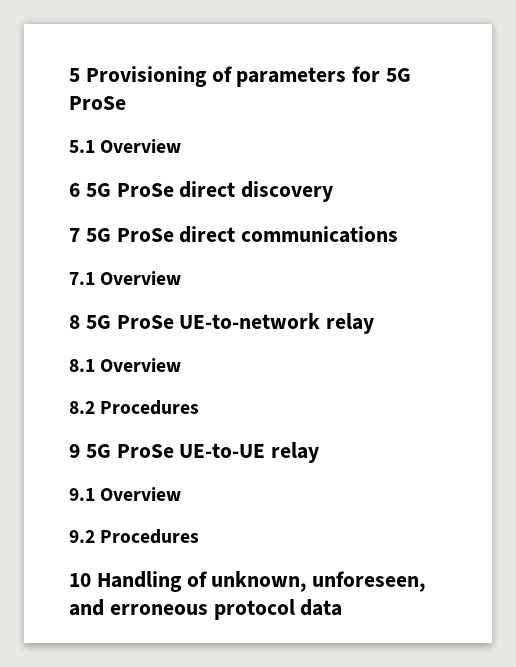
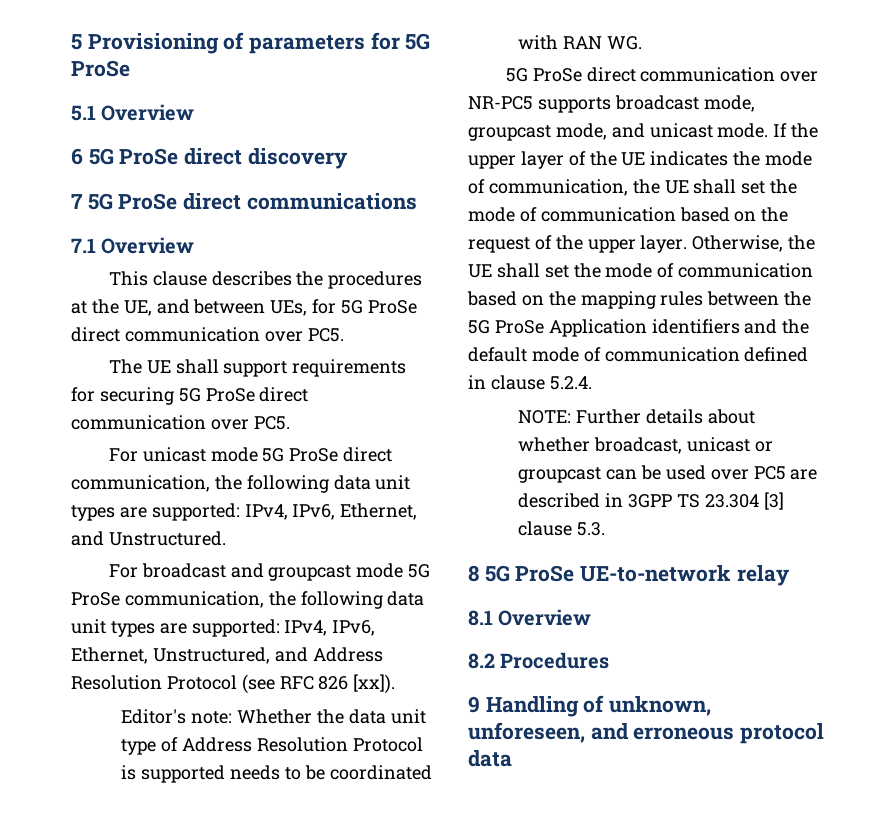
+ This clause describes the procedures at the UE, and between UEs, for 5G ProSe direct communication over PC5.
+ The UE shall support requirements for securing 5G ProSe direct communication over PC5.
+ For unicast mode 5G ProSe direct communication, the following data unit types are supported: IPv4, IPv6, Ethernet, and Unstructured.
+ For broadcast and groupcast mode 5G ProSe communication, the following data unit types are supported: IPv4, IPv6, Ethernet, Unstructured, and Address Resolution Protocol (see RFC 826 [xx]).
+ Editor's note: Whether the data unit type of Address Resolution Protocol is supported needs to be coordinated with RAN WG.
+ 5G ProSe direct communication over NR-PC5 supports broadcast mode, groupcast mode, and unicast mode. If the upper layer of the UE indicates the mode of communication, the UE shall set the mode of communication based on the request of the upper layer. Otherwise, the UE shall set the mode of communication based on the mapping rules between the 5G ProSe Application identifiers and the default mode of communication defined in clause 5.2.4.
+ NOTE: Further details about whether broadcast, unicast or groupcast can be used over PC5 are described in 3GPP TS 23.304 [3] clause 5.3.
- 9 5G ProSe UE-to-UE relay
- 9.1 Overview
- 9.2 Procedures
- 10 Handling of unknown, unforeseen, and erroneous protocol data
+ 9 Handling of unknown, unforeseen, and erroneous protocol data

